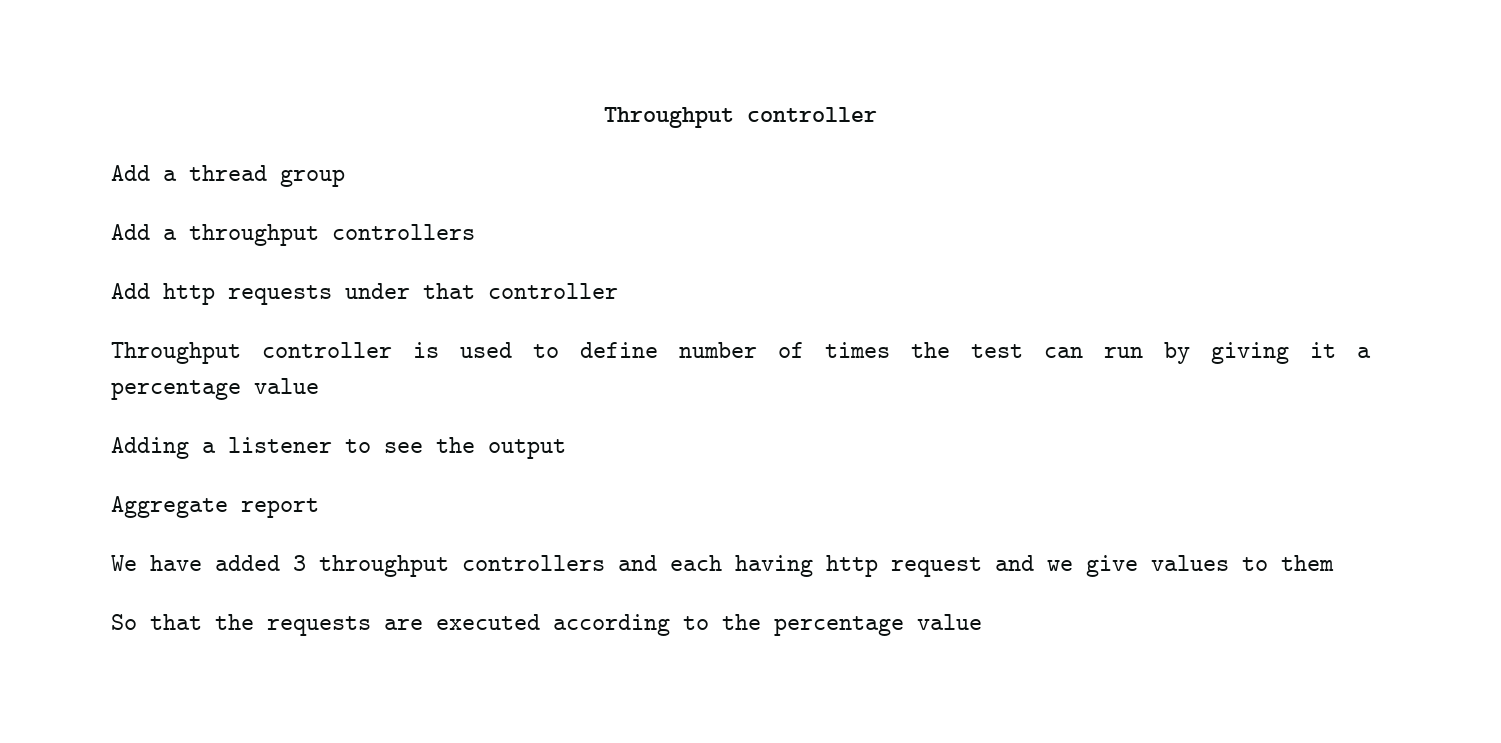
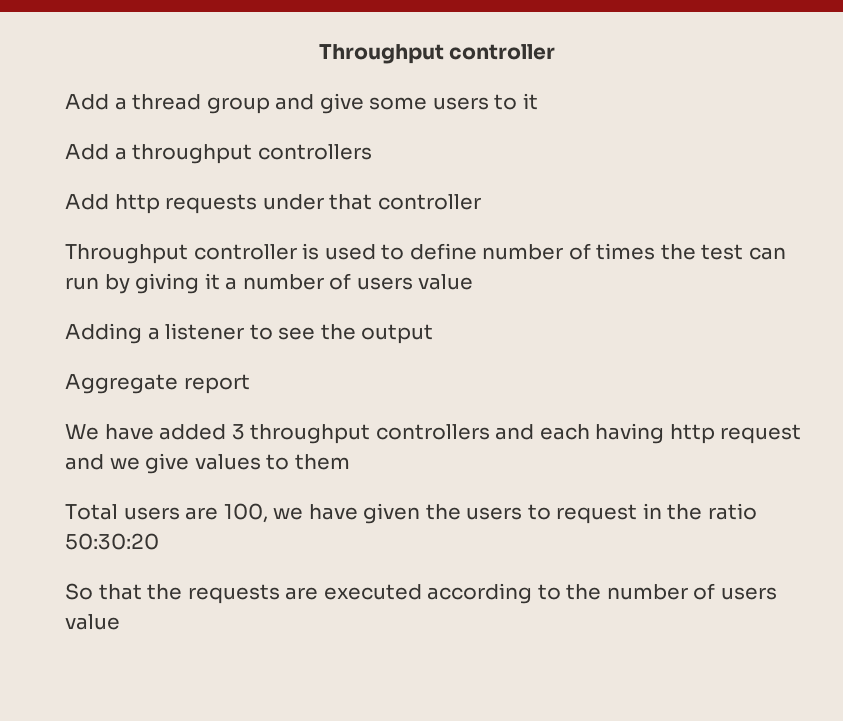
- Add a thread group
+ Add a thread group and give some users to it
- Throughput controller is used to define number of times the test can run by giving it a percentage value
+ Throughput controller is used to define number of times the test can run by giving it a number of users value
+ Total users are 100, we have given the users to request in the ratio 50:30:20
- So that the requests are executed according to the percentage value
+ So that the requests are executed according to the number of users value

